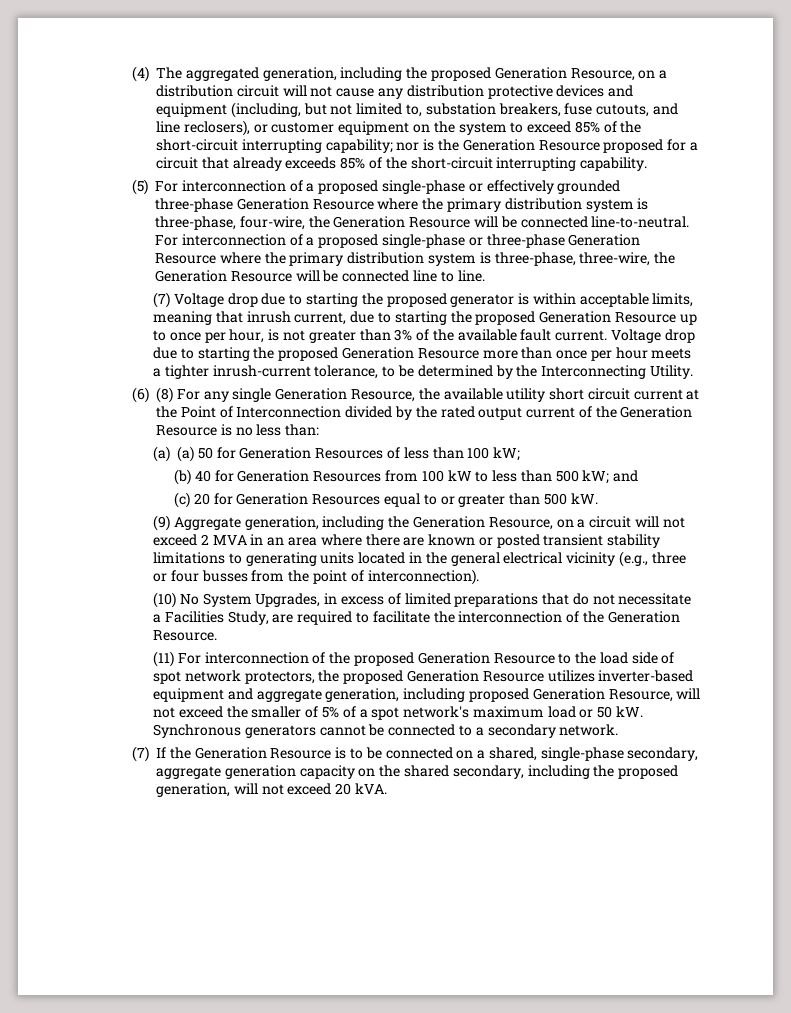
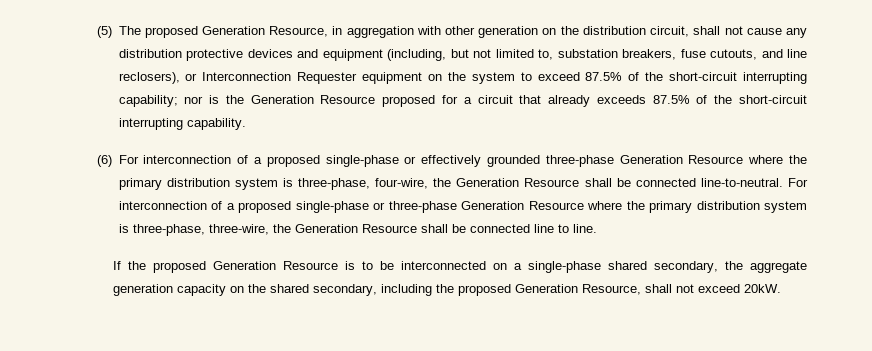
- (4) The aggregated generation, including the proposed Generation Resource, on a distribution circuit will not cause any distribution protective devices and equipment (including, but not limited to, substation breakers, fuse cutouts, and line reclosers), or customer equipment on the system to exceed 85% of the short-circuit interrupting capability; nor is the Generation Resource proposed for a circuit that already exceeds 85% of the short-circuit interrupting capability.
+ (5) The proposed Generation Resource, in aggregation with other generation on the distribution circuit, shall not cause any distribution protective devices and equipment (including, but not limited to, substation breakers, fuse cutouts, and line reclosers), or Interconnection Requester equipment on the system to exceed 87.5% of the short-circuit interrupting capability; nor is the Generation Resource proposed for a circuit that already exceeds 87.5% of the short-circuit interrupting capability.
- (5) For interconnection of a proposed single-phase or effectively grounded three-phase Generation Resource where the primary distribution system is three-phase, four-wire, the Generation Resource will be connected line-to-neutral.
+ (6) For interconnection of a proposed single-phase or effectively grounded three-phase Generation Resource where the primary distribution system is three-phase, four-wire, the Generation Resource shall be connected line-to-neutral.
- For interconnection of a proposed single-phase or three-phase Generation Resource where the primary distribution system is three-phase, three-wire, the Generation Resource will be connected line to line.
+ For interconnection of a proposed single-phase or three-phase Generation Resource where the primary distribution system is three-phase, three-wire, the Generation Resource shall be connected line to line.
- (7) Voltage drop due to starting the proposed generator is within acceptable limits, meaning that inrush current, due to starting the proposed Generation Resource up to once per hour, is not greater than 3% of the available fault current. Voltage drop due to starting the proposed Generation Resource more than once per hour meets a tighter inrush-current tolerance, to be determined by the Interconnecting Utility.
- (6) (8) For any single Generation Resource, the available utility short circuit current at the Point of Interconnection divided by the rated output current of the Generation Resource is no less than:
- (a) (a) 50 for Generation Resources of less than 100 kW;
- (b) 40 for Generation Resources from 100 kW to less than 500 kW; and
- (c) 20 for Generation Resources equal to or greater than 500 kW.
- (9) Aggregate generation, including the Generation Resource, on a circuit will not exceed 2 MVA in an area where there are known or posted transient stability limitations to generating units located in the general electrical vicinity (e.g., three or four busses from the point of interconnection).
- (10) No System Upgrades, in excess of limited preparations that do not necessitate a Facilities Study, are required to facilitate the interconnection of the Generation Resource.
- (11) For interconnection of the proposed Generation Resource to the load side of spot network protectors, the proposed Generation Resource utilizes inverter-based equipment and aggregate generation, including proposed Generation Resource, will not exceed the smaller of 5% of a spot network's maximum load or 50 kW. Synchronous generators cannot be connected to a secondary network.
- (7) If the Generation Resource is to be connected on a shared, single-phase secondary, aggregate generation capacity on the shared secondary, including the proposed generation, will not exceed 20 kVA.
+ If the proposed Generation Resource is to be interconnected on a single-phase shared secondary, the aggregate generation capacity on the shared secondary, including the proposed Generation Resource, shall not exceed 20kW.

